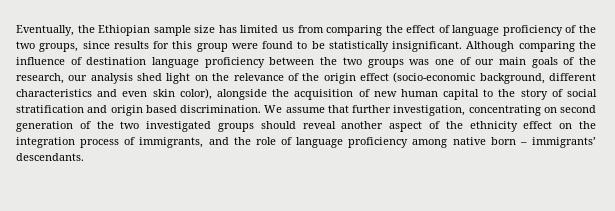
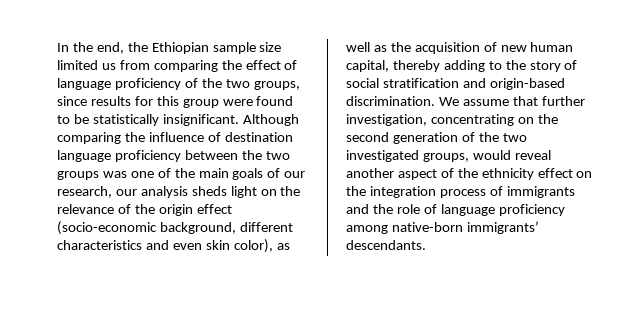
- Eventually, the Ethiopian sample size has limited us from comparing the effect of language proficiency of the two groups, since results for this group were found to be statistically insignificant.
+ In the end, the Ethiopian sample size limited us from comparing the effect of language proficiency of the two groups, since results for this group were found to be statistically insignificant.
- Although comparing the influence of destination language proficiency between the two groups was one of our main goals of the research, our analysis shed light on the relevance of the origin effect (socio-economic background, different characteristics and even skin color), alongside the acquisition of new human capital to the story of social stratification and origin based discrimination.
+ Although comparing the influence of destination language proficiency between the two groups was one of the main goals of our research, our analysis sheds light on the relevance of the origin effect (socio-economic background, different characteristics and even skin color), as well as the acquisition of new human capital, thereby adding to the story of social stratification and origin-based discrimination.
- We assume that further investigation, concentrating on second generation of the two investigated groups should reveal another aspect of the ethnicity effect on the integration process of immigrants, and the role of language proficiency among native born – immigrants’ descendants.
+ We assume that further investigation, concentrating on the second generation of the two investigated groups, would reveal another aspect of the ethnicity effect on the integration process of immigrants and the role of language proficiency among native-born immigrants’ descendants.

